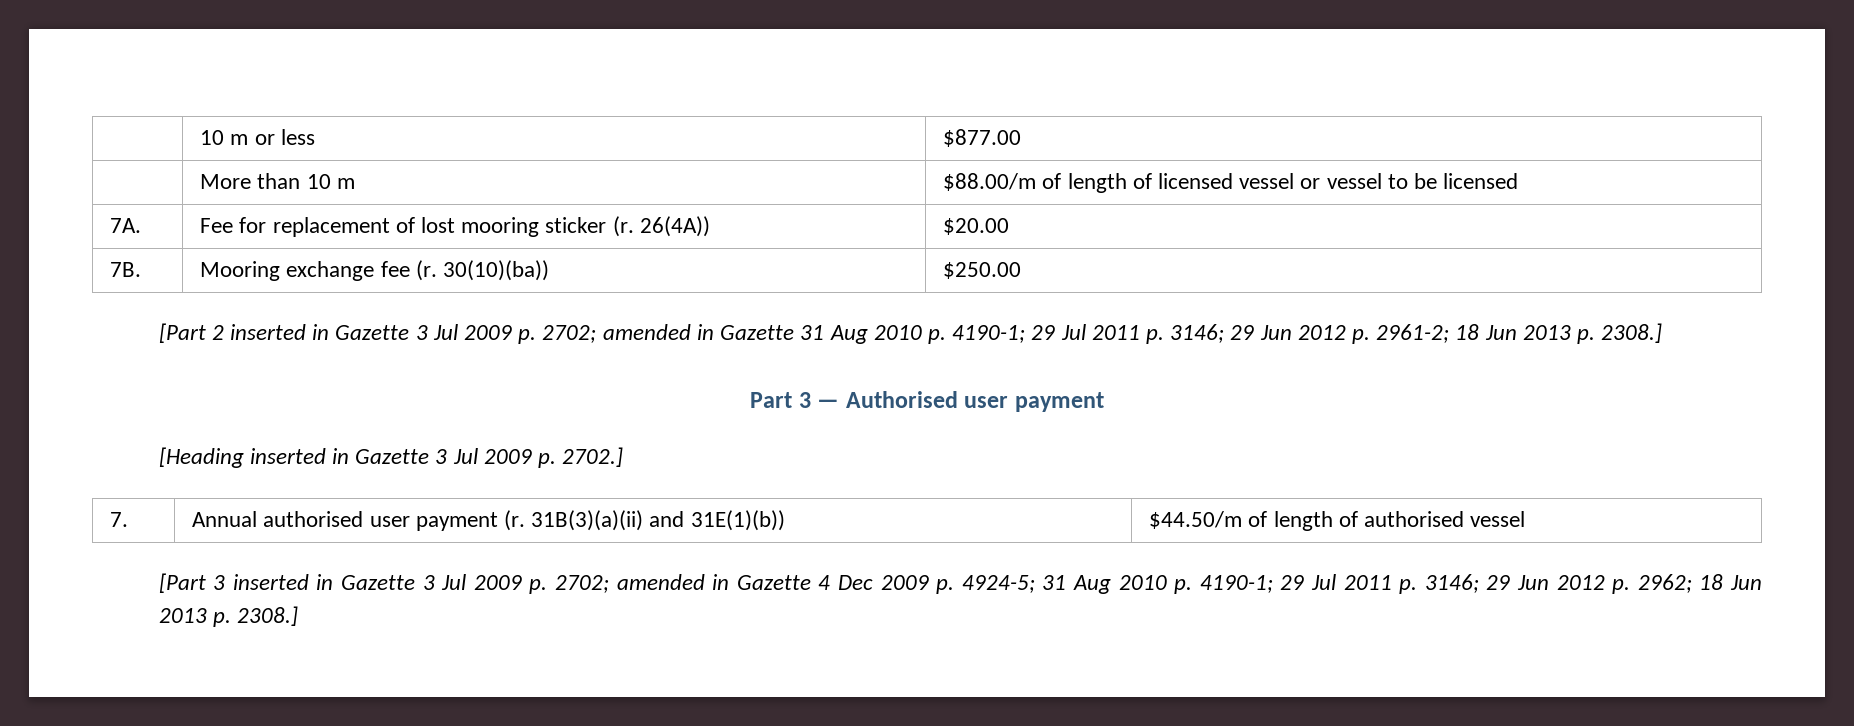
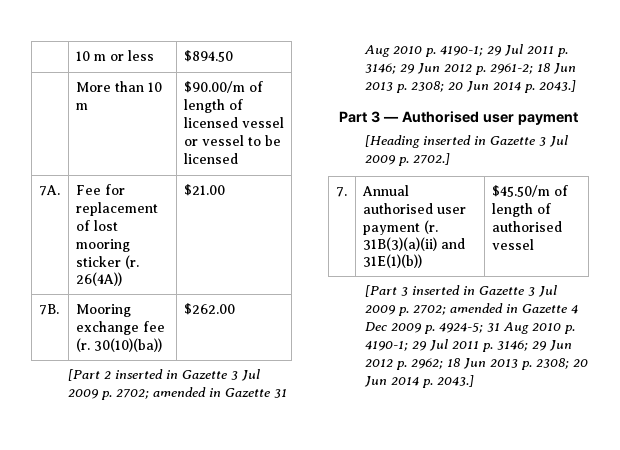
- | 10 m or less | $877.00
+ | 10 m or less | $894.50
- | More than 10 m | $88.00/m of length of licensed vessel or vessel to be licensed
+ | More than 10 m | $90.00/m of length of licensed vessel or vessel to be licensed
- 7A. | Fee for replacement of lost mooring sticker (r. 26(4A)) | $20.00
+ 7A. | Fee for replacement of lost mooring sticker (r. 26(4A)) | $21.00
- 7B. | Mooring exchange fee (r. 30(10)(ba)) | $250.00
+ 7B. | Mooring exchange fee (r. 30(10)(ba)) | $262.00
- [Part 2 inserted in Gazette 3 Jul 2009 p. 2702; amended in Gazette 31 Aug 2010 p. 4190-1; 29 Jul 2011 p. 3146; 29 Jun 2012 p. 2961-2; 18 Jun 2013 p. 2308.]
+ [Part 2 inserted in Gazette 3 Jul 2009 p. 2702; amended in Gazette 31 Aug 2010 p. 4190-1; 29 Jul 2011 p. 3146; 29 Jun 2012 p. 2961-2; 18 Jun 2013 p. 2308; 20 Jun 2014 p. 2043.]
- 7. | Annual authorised user payment (r. 31B(3)(a)(ii) and 31E(1)(b)) | $44.50/m of length of authorised vessel
+ 7. | Annual authorised user payment (r. 31B(3)(a)(ii) and 31E(1)(b)) | $45.50/m of length of authorised vessel
- [Part 3 inserted in Gazette 3 Jul 2009 p. 2702; amended in Gazette 4 Dec 2009 p. 4924-5; 31 Aug 2010 p. 4190-1; 29 Jul 2011 p. 3146; 29 Jun 2012 p. 2962; 18 Jun 2013 p. 2308.]
+ [Part 3 inserted in Gazette 3 Jul 2009 p. 2702; amended in Gazette 4 Dec 2009 p. 4924-5; 31 Aug 2010 p. 4190-1; 29 Jul 2011 p. 3146; 29 Jun 2012 p. 2962; 18 Jun 2013 p. 2308; 20 Jun 2014 p. 2043.]

